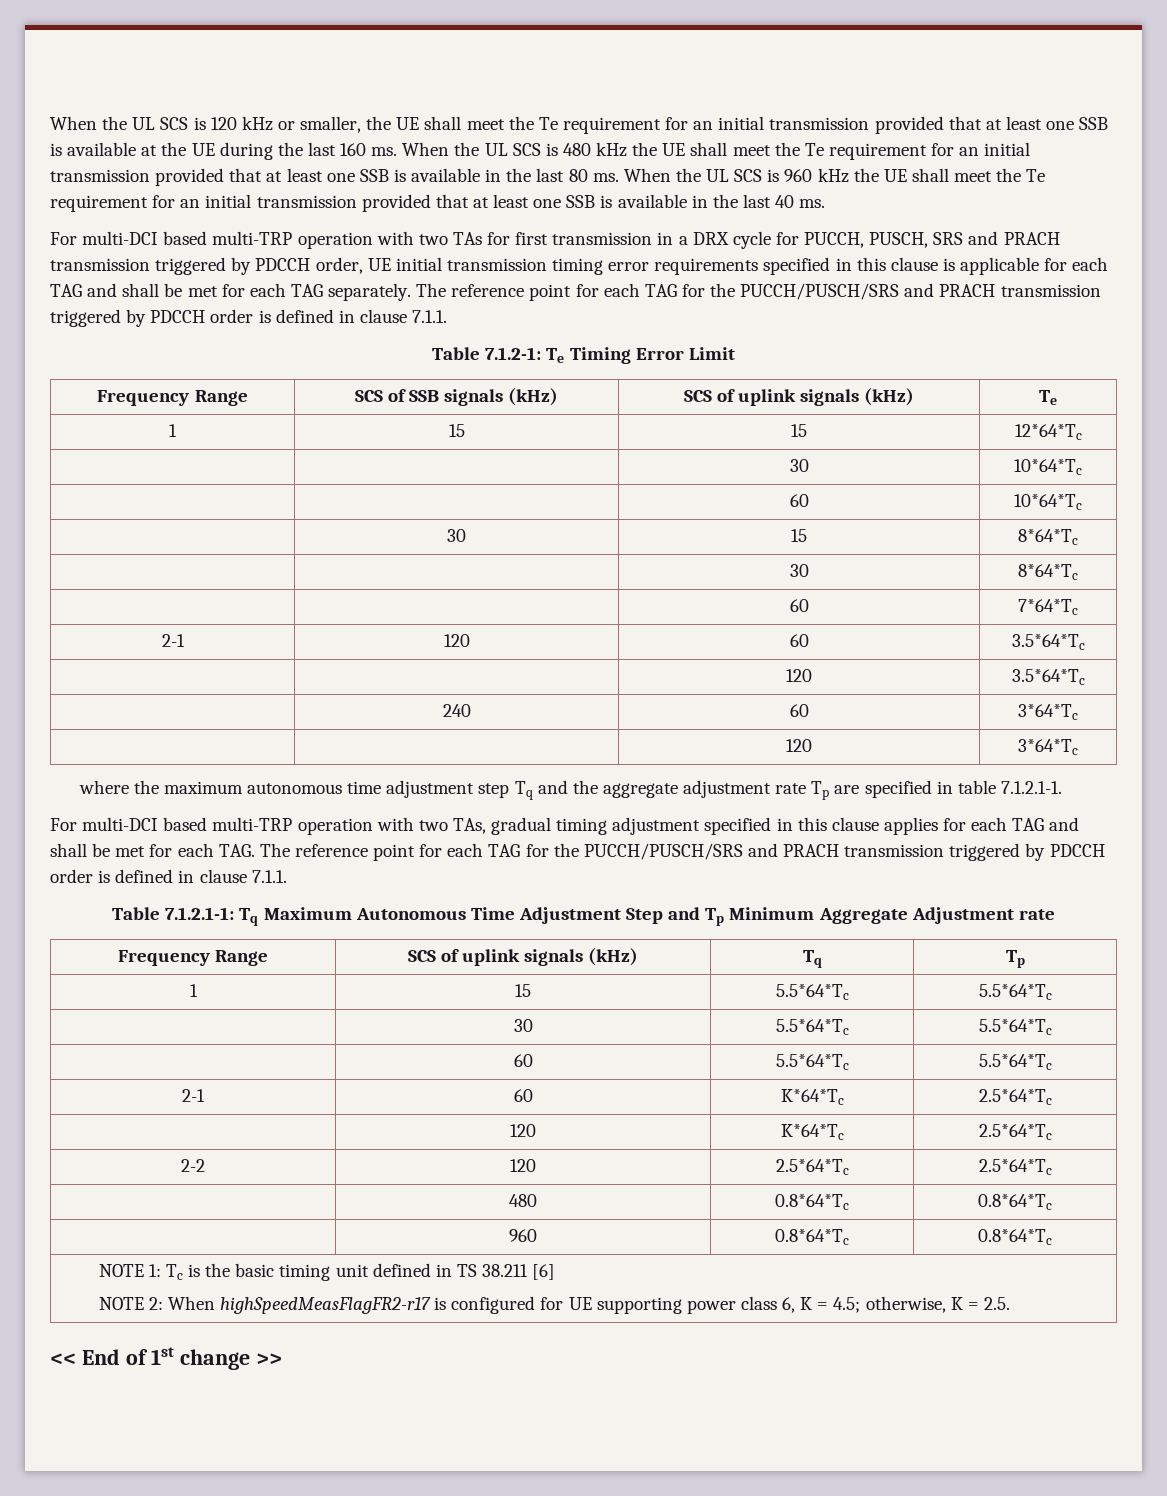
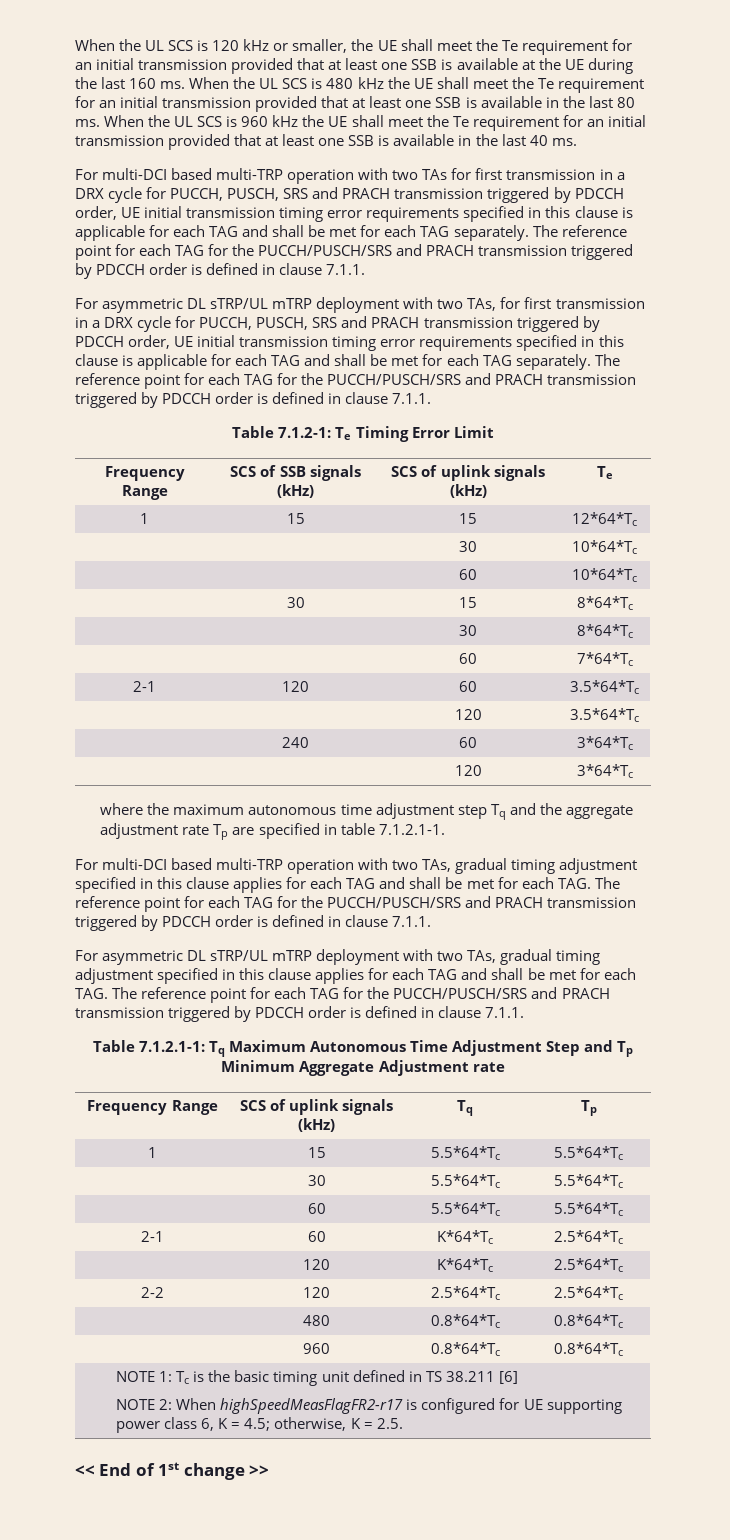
+ For asymmetric DL sTRP/UL mTRP deployment with two TAs, for first transmission in a DRX cycle for PUCCH, PUSCH, SRS and PRACH transmission triggered by PDCCH order, UE initial transmission timing error requirements specified in this clause is applicable for each TAG and shall be met for each TAG separately. The reference point for each TAG for the PUCCH/PUSCH/SRS and PRACH transmission triggered by PDCCH order is defined in clause 7.1.1.
+ For asymmetric DL sTRP/UL mTRP deployment with two TAs, gradual timing adjustment specified in this clause applies for each TAG and shall be met for each TAG. The reference point for each TAG for the PUCCH/PUSCH/SRS and PRACH transmission triggered by PDCCH order is defined in clause 7.1.1.

